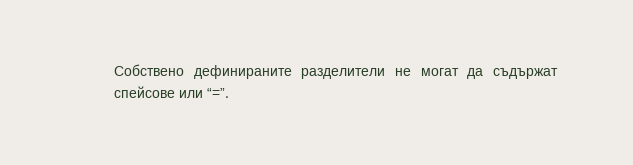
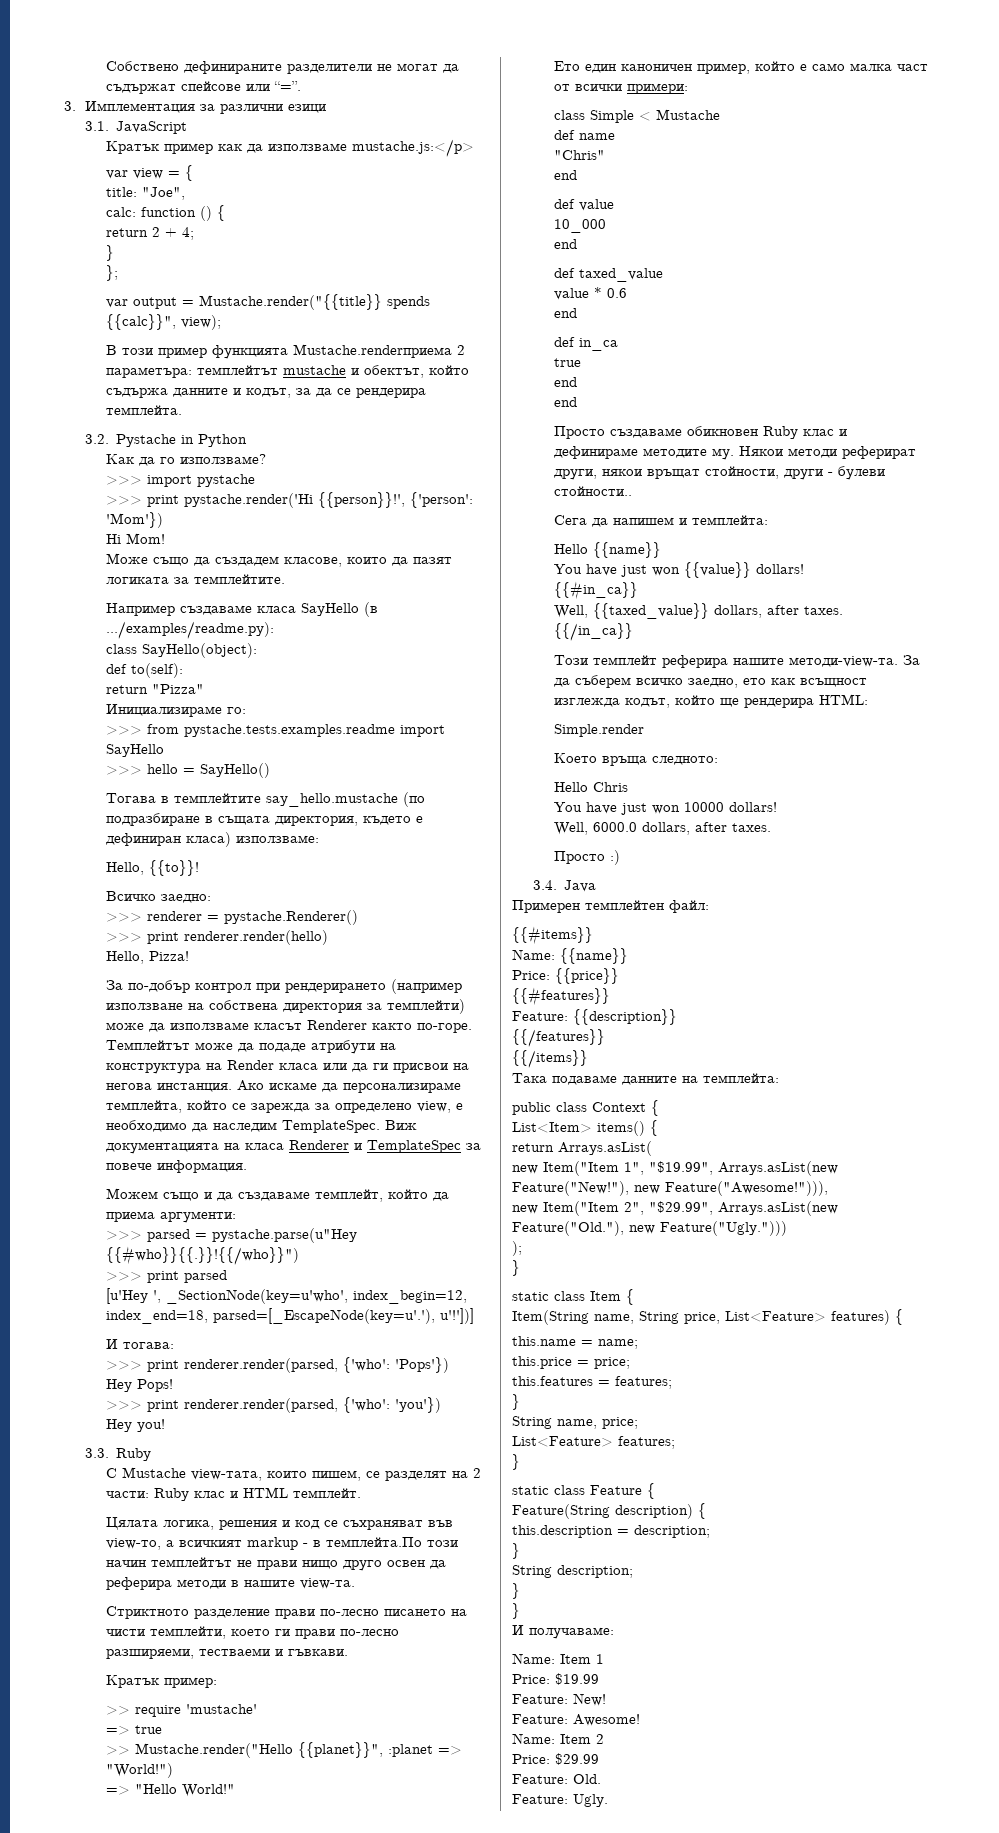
+ 3. Имплементация за различни езици
+ 3.1. JavaScript
+ Кратък пример как да използваме mustache.js:</p>
+ var view = {
+ title: "Joe",
+ calc: function () {
+ return 2 + 4;
+ }
+ };
+ var output = Mustache.render("{{title}} spends {{calc}}", view);
+ В този пример функцията Mustache.renderприема 2 параметъра: темплейтът mustache и обектът, който съдържа данните и кодът, за да се рендерира темплейта.
+ 3.2. Pystache in Python
+ Как да го използваме?
+ >>> import pystache
+ >>> print pystache.render('Hi {{person}}!', {'person': 'Mom'})
+ Hi Mom!
+ Може също да създадем класове, които да пазят логиката за темплейтите.
+ Например създаваме класа SayHello (в .../examples/readme.py):
+ class SayHello(object):
+ def to(self):
+ return "Pizza"
+ Инициализираме го:
+ >>> from pystache.tests.examples.readme import SayHello
+ >>> hello = SayHello()
+ Тогава в темплейтите say_hello.mustache (по подразбиране в същата директория, където е дефиниран класа) използваме:
+ Hello, {{to}}!
+ Всичко заедно:
+ >>> renderer = pystache.Renderer()
+ >>> print renderer.render(hello)
+ Hello, Pizza!
+ За по-добър контрол при рендерирането (например използване на собствена директория за темплейти) може да използваме класът Renderer както по-горе. Темплейтът може да подаде атрибути на конструктура на Render класа или да ги присвои на негова инстанция. Ако искаме да персонализираме темплейта, който се зарежда за определено view, е необходимо да наследим TemplateSpec. Виж документацията на класа Renderer и TemplateSpec за повече информация.
+ Можем също и да създаваме темплейт, който да приема аргументи:
+ >>> parsed = pystache.parse(u"Hey {{#who}}{{.}}!{{/who}}")
+ >>> print parsed
+ [u'Hey ', _SectionNode(key=u'who', index_begin=12, index_end=18, parsed=[_EscapeNode(key=u'.'), u'!'])]
+ И тогава:
+ >>> print renderer.render(parsed, {'who': 'Pops'})
+ Hey Pops!
+ >>> print renderer.render(parsed, {'who': 'you'})
+ Hey you!
+ 3.3. Ruby
+ С Mustache view-тата, които пишем, се разделят на 2 части: Ruby клас и HTML темплейт.
+ Цялата логика, решения и код се съхраняват във view-то, а всичкият markup - в темплейта.По този начин темплейтът не прави нищо друго освен да реферира методи в нашите view-та.
+ Стриктното разделение прави по-лесно писането на чисти темплейти, което ги прави по-лесно разширяеми, тестваеми и гъвкави.
+ Кратък пример:
+ >> require 'mustache'
+ => true
+ >> Mustache.render("Hello {{planet}}", :planet => "World!")
+ => "Hello World!"
+ Ето един каноничен пример, който е само малка част от всички примери:
+ class Simple < Mustache
+ def name
+ "Chris"
+ end
+ def value
+ 10_000
+ end
+ def taxed_value
+ value * 0.6
+ end
+ def in_ca
+ true
+ end
+ end
+ Просто създаваме обикновен Ruby клас и дефинираме методите му. Някои методи реферират други, някои връщат стойности, други - булеви стойности..
+ Сега да напишем и темплейта:
+ Hello {{name}}
+ You have just won {{value}} dollars!
+ {{#in_ca}}
+ Well, {{taxed_value}} dollars, after taxes.
+ {{/in_ca}}
+ Този темплейт реферира нашите методи-view-та. За да съберем всичко заедно, ето как всъщност изглежда кодът, който ще рендерира HTML:
+ Simple.render
+ Което връща следното:
+ Hello Chris
+ You have just won 10000 dollars!
+ Well, 6000.0 dollars, after taxes.
+ Просто :)
+ 3.4. Java
+ Примерен темплейтен файл:
+ {{#items}}
+ Name: {{name}}
+ Price: {{price}}
+ {{#features}}
+ Feature: {{description}}
+ {{/features}}
+ {{/items}}
+ Така подаваме данните на темплейта:
+ public class Context {
+ List<Item> items() {
+ return Arrays.asList(
+ new Item("Item 1", "$19.99", Arrays.asList(new Feature("New!"), new Feature("Awesome!"))),
+ new Item("Item 2", "$29.99", Arrays.asList(new Feature("Old."), new Feature("Ugly.")))
+ );
+ }
+ static class Item {
+ Item(String name, String price, List<Feature> features) {
+ this.name = name;
+ this.price = price;
+ this.features = features;
+ }
+ String name, price;
+ List<Feature> features;
+ }
+ static class Feature {
+ Feature(String description) {
+ this.description = description;
+ }
+ String description;
+ }
+ }
+ И получаваме:
+ Name: Item 1
+ Price: $19.99
+ Feature: New!
+ Feature: Awesome!
+ Name: Item 2
+ Price: $29.99
+ Feature: Old.
+ Feature: Ugly.

